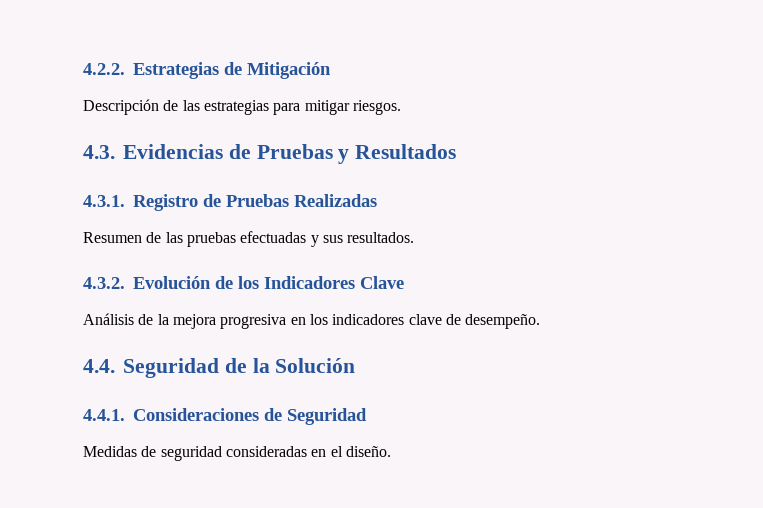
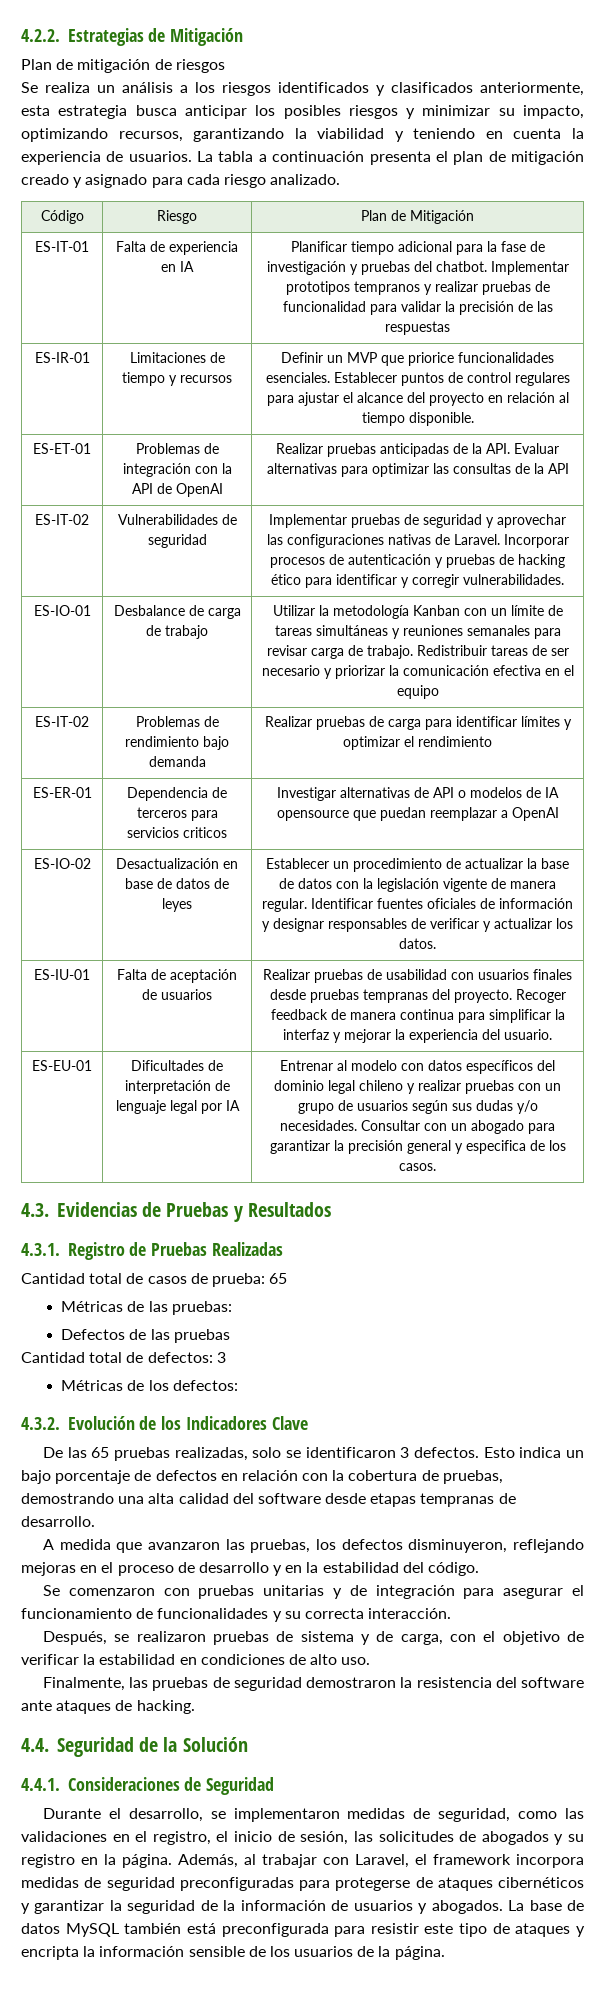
- Descripción de las estrategias para mitigar riesgos.
+ Plan de mitigación de riesgos
+ Se realiza un análisis a los riesgos identificados y clasificados anteriormente, esta estrategia busca anticipar los posibles riesgos y minimizar su impacto, optimizando recursos, garantizando la viabilidad y teniendo en cuenta la experiencia de usuarios. La tabla a continuación presenta el plan de mitigación creado y asignado para cada riesgo analizado.
+ Código | Riesgo | Plan de Mitigación
+ ES-IT-01 | Falta de experiencia en IA | Planificar tiempo adicional para la fase de investigación y pruebas del chatbot. Implementar prototipos tempranos y realizar pruebas de funcionalidad para validar la precisión de las respuestas
+ ES-IR-01 | Limitaciones de tiempo y recursos | Definir un MVP que priorice funcionalidades esenciales. Establecer puntos de control regulares para ajustar el alcance del proyecto en relación al tiempo disponible.
+ ES-ET-01 | Problemas de integración con la API de OpenAI | Realizar pruebas anticipadas de la API. Evaluar alternativas para optimizar las consultas de la API
+ ES-IT-02 | Vulnerabilidades de seguridad | Implementar pruebas de seguridad y aprovechar las configuraciones nativas de Laravel. Incorporar procesos de autenticación y pruebas de hacking ético para identificar y corregir vulnerabilidades.
+ ES-IO-01 | Desbalance de carga de trabajo | Utilizar la metodología Kanban con un límite de tareas simultáneas y reuniones semanales para revisar carga de trabajo. Redistribuir tareas de ser necesario y priorizar la comunicación efectiva en el equipo
+ ES-IT-02 | Problemas de rendimiento bajo demanda | Realizar pruebas de carga para identificar límites y optimizar el rendimiento
+ ES-ER-01 | Dependencia de terceros para servicios criticos | Investigar alternativas de API o modelos de IA opensource que puedan reemplazar a OpenAI
+ ES-IO-02 | Desactualización en base de datos de leyes | Establecer un procedimiento de actualizar la base de datos con la legislación vigente de manera regular. Identificar fuentes oficiales de información y designar responsables de verificar y actualizar los datos.
+ ES-IU-01 | Falta de aceptación de usuarios | Realizar pruebas de usabilidad con usuarios finales desde pruebas tempranas del proyecto. Recoger feedback de manera continua para simplificar la interfaz y mejorar la experiencia del usuario.
+ ES-EU-01 | Dificultades de interpretación de lenguaje legal por IA | Entrenar al modelo con datos específicos del dominio legal chileno y realizar pruebas con un grupo de usuarios según sus dudas y/o necesidades. Consultar con un abogado para garantizar la precisión general y especifica de los casos.
- Resumen de las pruebas efectuadas y sus resultados.
+ Cantidad total de casos de prueba: 65
+ Métricas de las pruebas:
+ Defectos de las pruebas
+ Cantidad total de defectos: 3
+ Métricas de los defectos:
- Análisis de la mejora progresiva en los indicadores clave de desempeño.
+ De las 65 pruebas realizadas, solo se identificaron 3 defectos. Esto indica un bajo porcentaje de defectos en relación con la cobertura de pruebas, demostrando una alta calidad del software desde etapas tempranas de desarrollo.
+ A medida que avanzaron las pruebas, los defectos disminuyeron, reflejando mejoras en el proceso de desarrollo y en la estabilidad del código.
+ Se comenzaron con pruebas unitarias y de integración para asegurar el funcionamiento de funcionalidades y su correcta interacción.
+ Después, se realizaron pruebas de sistema y de carga, con el objetivo de verificar la estabilidad en condiciones de alto uso.
+ Finalmente, las pruebas de seguridad demostraron la resistencia del software ante ataques de hacking.
- Medidas de seguridad consideradas en el diseño.
+ Durante el desarrollo, se implementaron medidas de seguridad, como las validaciones en el registro, el inicio de sesión, las solicitudes de abogados y su registro en la página. Además, al trabajar con Laravel, el framework incorpora medidas de seguridad preconfiguradas para protegerse de ataques cibernéticos y garantizar la seguridad de la información de usuarios y abogados. La base de datos MySQL también está preconfigurada para resistir este tipo de ataques y encripta la información sensible de los usuarios de la página.

